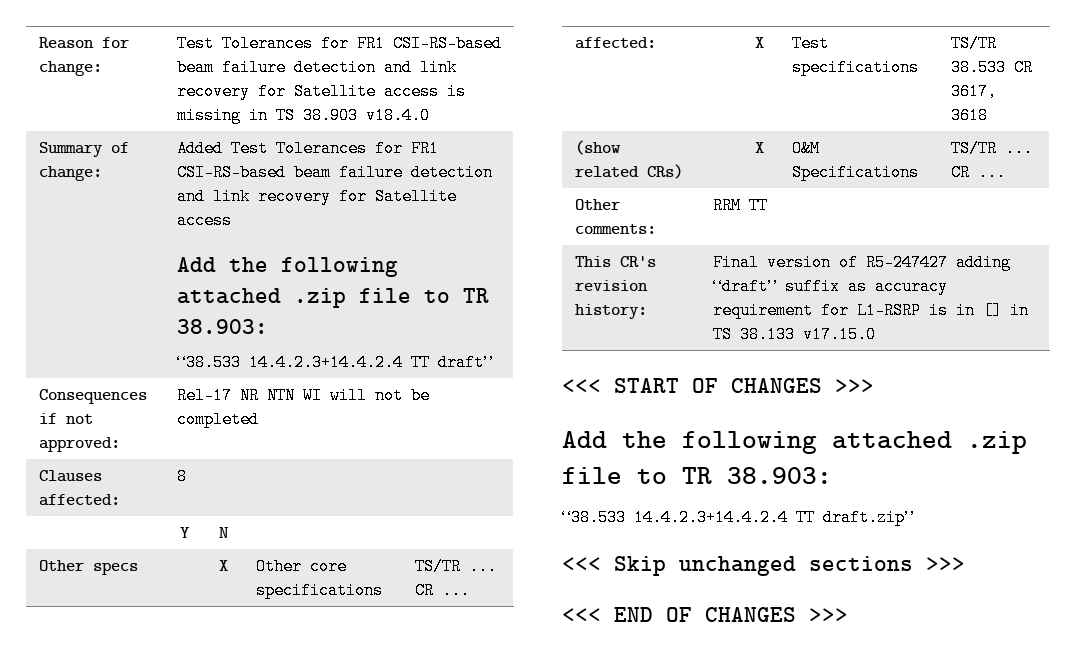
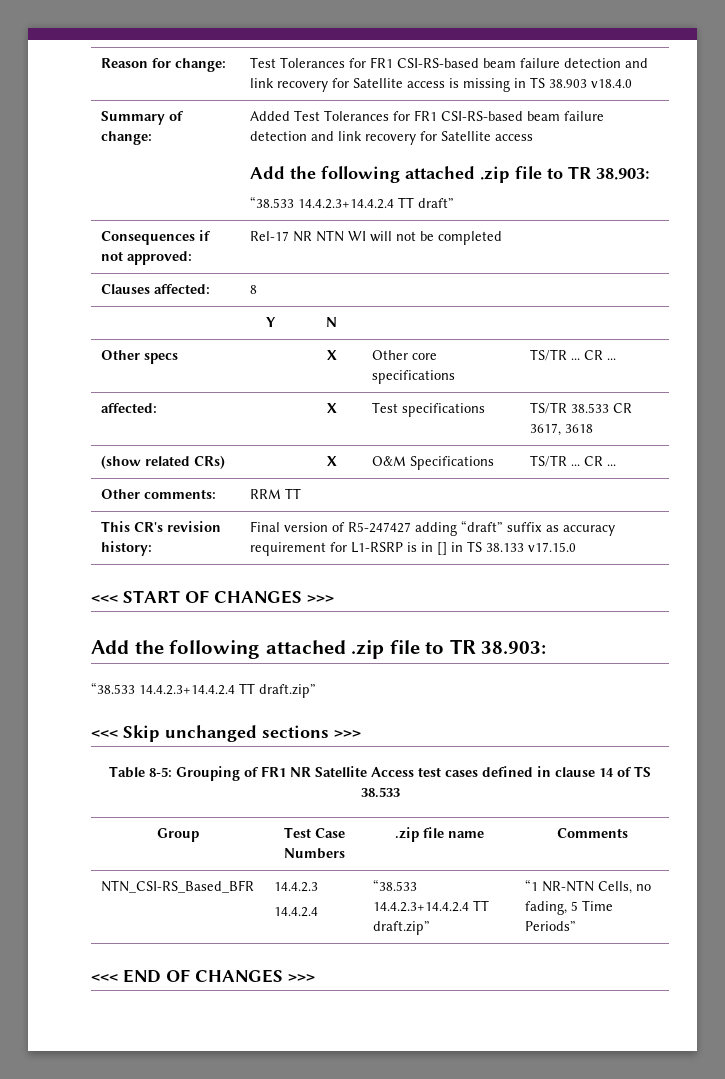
+ Table 8-5: Grouping of FR1 NR Satellite Access test cases defined in clause 14 of TS 38.533
+ Group | Test Case Numbers | .zip file name | Comments
+ NTN_CSI-RS_Based_BFR | 14.4.2.3
+ 14.4.2.4 | “38.533 14.4.2.3+14.4.2.4 TT draft.zip” | “1 NR-NTN Cells, no fading, 5 Time Periods”

